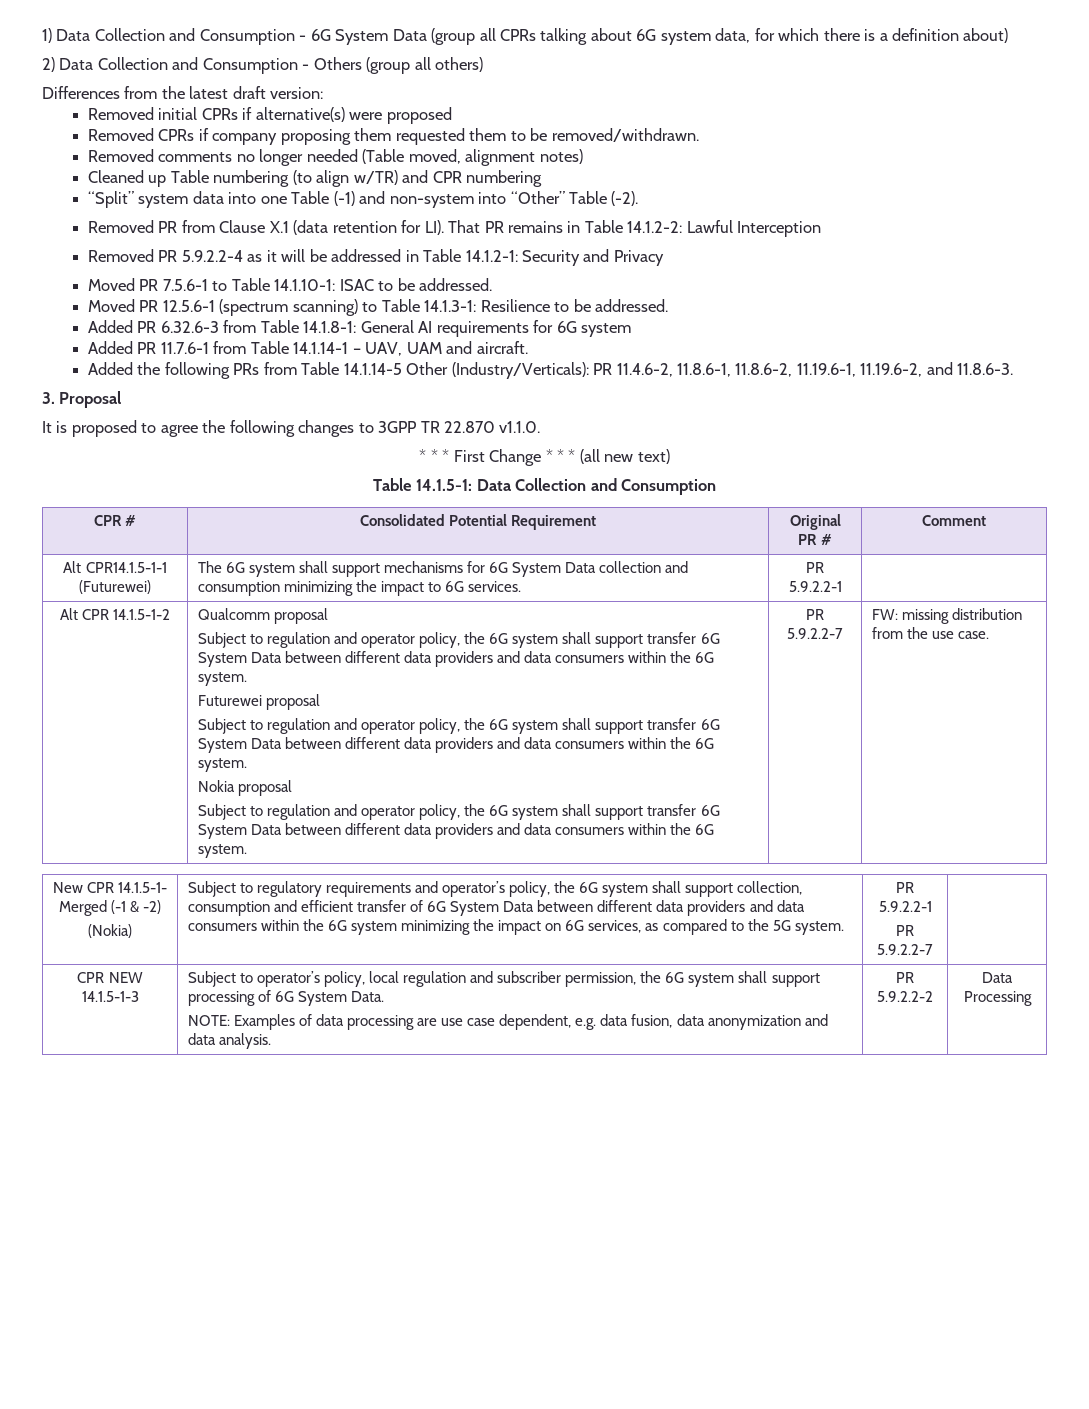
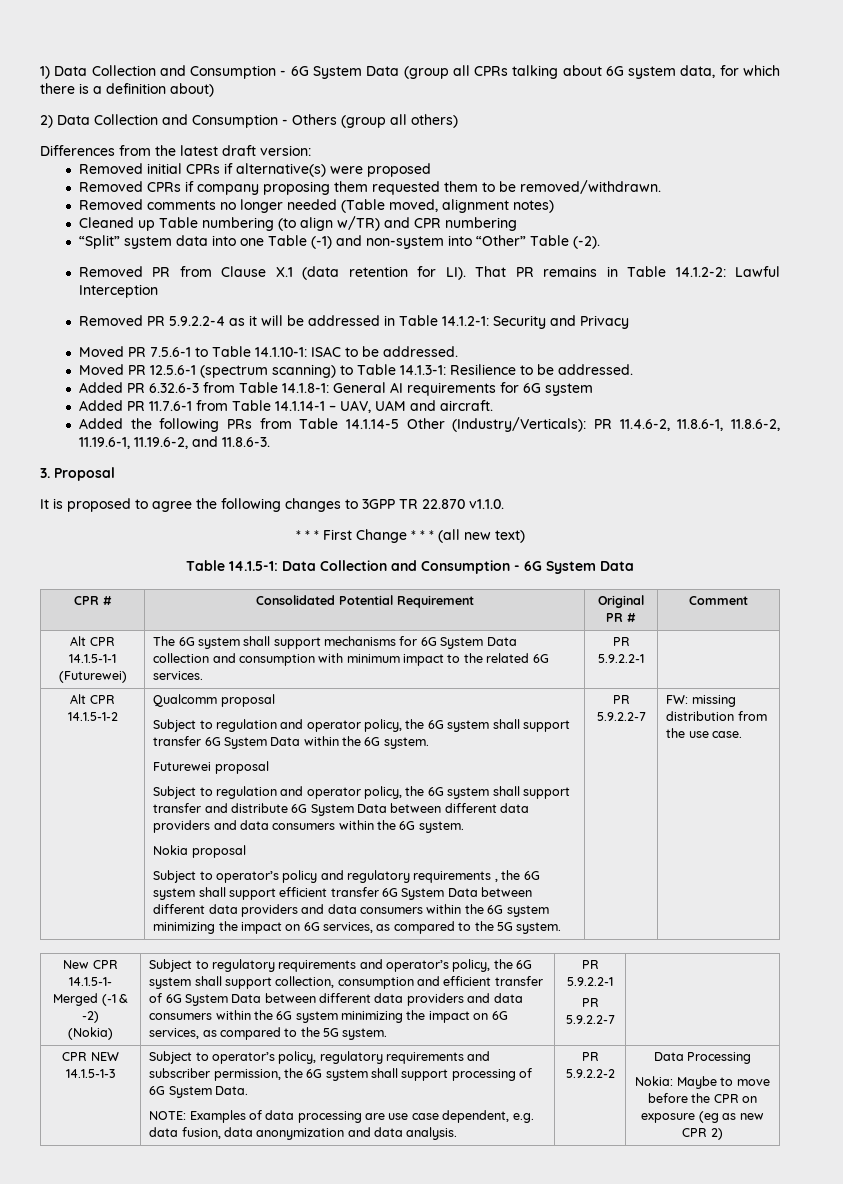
- Table 14.1.5-1: Data Collection and Consumption
+ Table 14.1.5-1: Data Collection and Consumption - 6G System Data
- Alt CPR14.1.5-1-1 (Futurewei) | The 6G system shall support mechanisms for 6G System Data collection and consumption minimizing the impact to 6G services. | PR 5.9.2.2-1 |
+ Alt CPR 14.1.5-1-1 (Futurewei) | The 6G system shall support mechanisms for 6G System Data collection and consumption with minimum impact to the related 6G services. | PR 5.9.2.2-1 |
  Qualcomm proposal
- Subject to regulation and operator policy, the 6G system shall support transfer 6G System Data between different data providers and data consumers within the 6G system.
+ Subject to regulation and operator policy, the 6G system shall support transfer 6G System Data within the 6G system.
  Futurewei proposal
- Subject to regulation and operator policy, the 6G system shall support transfer 6G System Data between different data providers and data consumers within the 6G system.
+ Subject to regulation and operator policy, the 6G system shall support transfer and distribute 6G System Data between different data providers and data consumers within the 6G system.
  Nokia proposal
- Subject to regulation and operator policy, the 6G system shall support transfer 6G System Data between different data providers and data consumers within the 6G system.
+ Subject to operator’s policy and regulatory requirements , the 6G system shall support efficient transfer 6G System Data between different data providers and data consumers within the 6G system minimizing the impact on 6G services, as compared to the 5G system.
- Subject to operator’s policy, local regulation and subscriber permission, the 6G system shall support processing of 6G System Data.
+ Subject to operator’s policy, regulatory requirements and subscriber permission, the 6G system shall support processing of 6G System Data.
+ Nokia: Maybe to move before the CPR on exposure (eg as new CPR 2)

